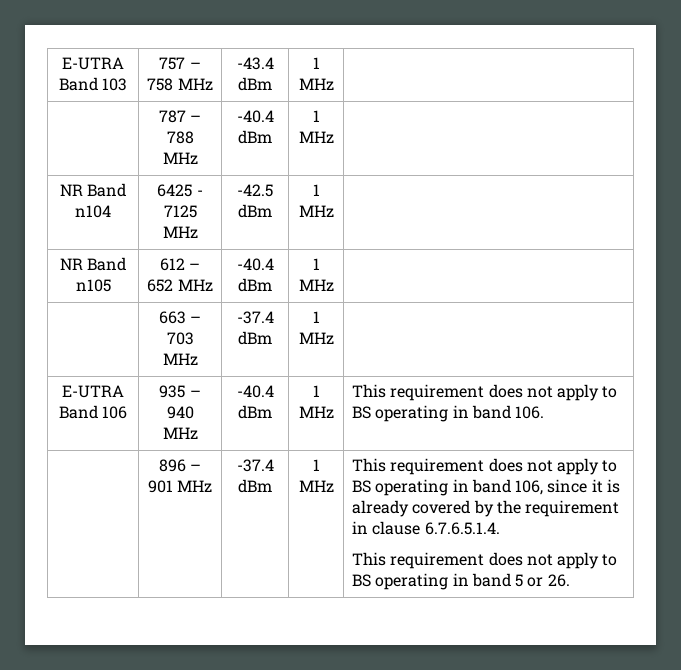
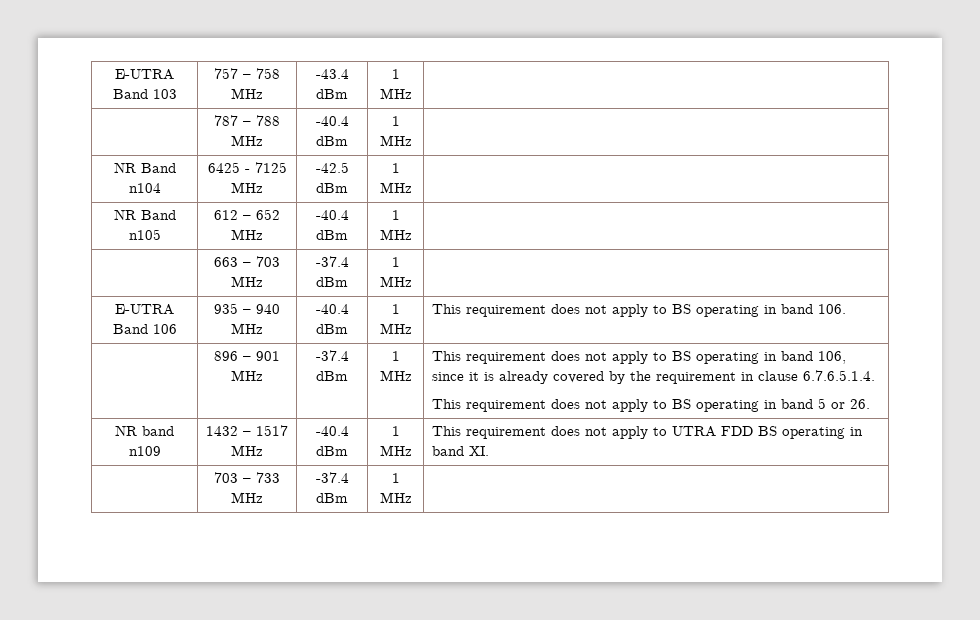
+ NR band n109 | 1432 – 1517 MHz | -40.4 dBm | 1 MHz | This requirement does not apply to UTRA FDD BS operating in band XI.
+ | 703 – 733 MHz | -37.4 dBm | 1 MHz |

